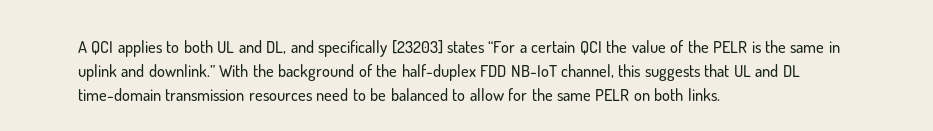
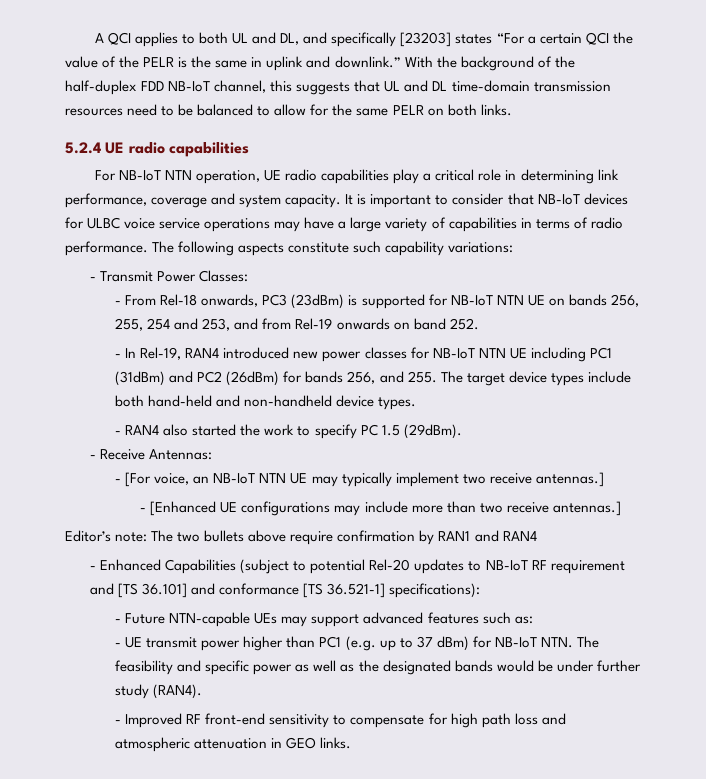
+ 5.2.4 UE radio capabilities
+ For NB-IoT NTN operation, UE radio capabilities play a critical role in determining link performance, coverage and system capacity. It is important to consider that NB-IoT devices for ULBC voice service operations may have a large variety of capabilities in terms of radio performance. The following aspects constitute such capability variations:
+ - Transmit Power Classes:
+ - From Rel-18 onwards, PC3 (23dBm) is supported for NB-IoT NTN UE on bands 256, 255, 254 and 253, and from Rel-19 onwards on band 252.
+ - In Rel-19, RAN4 introduced new power classes for NB-IoT NTN UE including PC1 (31dBm) and PC2 (26dBm) for bands 256, and 255. The target device types include both hand-held and non-handheld device types.
+ - RAN4 also started the work to specify PC 1.5 (29dBm).
+ - Receive Antennas:
+ - [For voice, an NB-IoT NTN UE may typically implement two receive antennas.]
+ - [Enhanced UE configurations may include more than two receive antennas.]
+ Editor’s note: The two bullets above require confirmation by RAN1 and RAN4
+ - Enhanced Capabilities (subject to potential Rel-20 updates to NB-IoT RF requirement and [TS 36.101] and conformance [TS 36.521-1] specifications):
+ - Future NTN-capable UEs may support advanced features such as:
+ - UE transmit power higher than PC1 (e.g. up to 37 dBm) for NB-IoT NTN. The feasibility and specific power as well as the designated bands would be under further study (RAN4).
+ - Improved RF front-end sensitivity to compensate for high path loss and atmospheric attenuation in GEO links.

